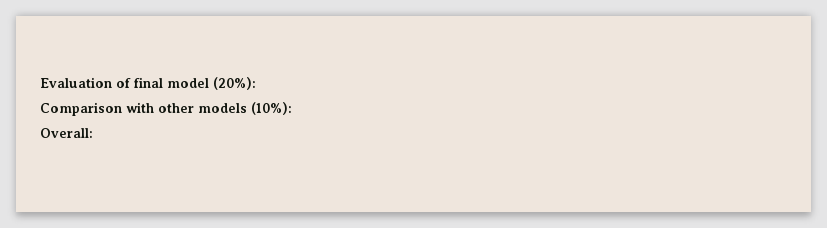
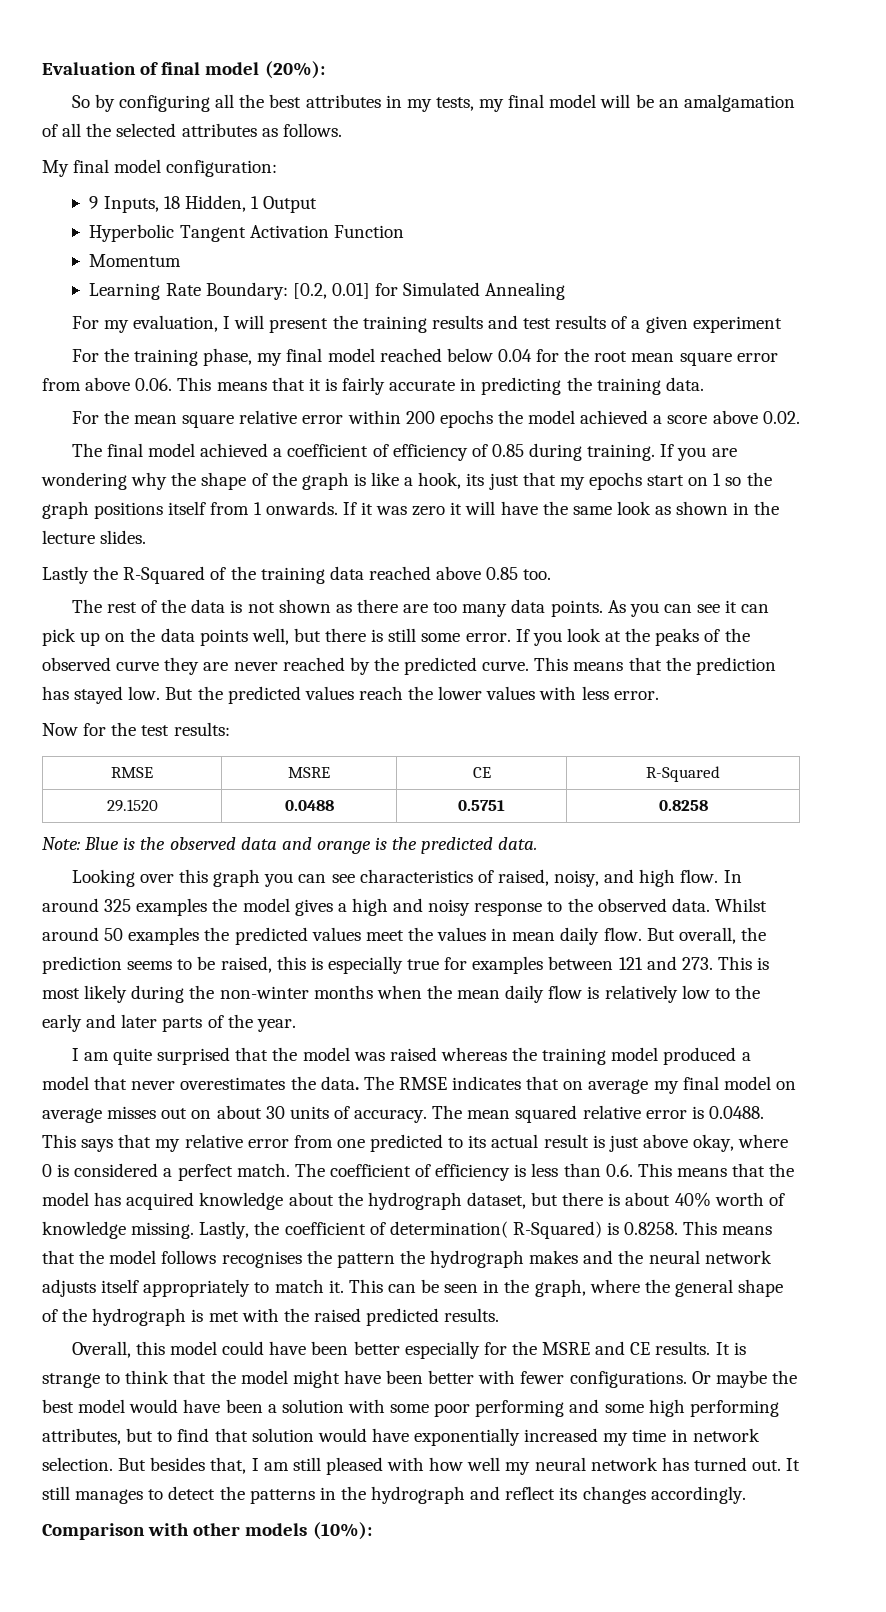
+ So by configuring all the best attributes in my tests, my final model will be an amalgamation of all the selected attributes as follows.
+ My final model configuration:
+ 9 Inputs, 18 Hidden, 1 Output
+ Hyperbolic Tangent Activation Function
+ Momentum
+ Learning Rate Boundary: [0.2, 0.01] for Simulated Annealing
+ For my evaluation, I will present the training results and test results of a given experiment
+ For the training phase, my final model reached below 0.04 for the root mean square error from above 0.06. This means that it is fairly accurate in predicting the training data.
+ For the mean square relative error within 200 epochs the model achieved a score above 0.02.
+ The final model achieved a coefficient of efficiency of 0.85 during training. If you are wondering why the shape of the graph is like a hook, its just that my epochs start on 1 so the graph positions itself from 1 onwards. If it was zero it will have the same look as shown in the lecture slides.
+ Lastly the R-Squared of the training data reached above 0.85 too.
+ The rest of the data is not shown as there are too many data points. As you can see it can pick up on the data points well, but there is still some error. If you look at the peaks of the observed curve they are never reached by the predicted curve. This means that the prediction has stayed low. But the predicted values reach the lower values with less error.
+ Now for the test results:
+ RMSE | MSRE | CE | R-Squared
+ 29.1520 | 0.0488 | 0.5751 | 0.8258
+ Note: Blue is the observed data and orange is the predicted data.
+ Looking over this graph you can see characteristics of raised, noisy, and high flow. In around 325 examples the model gives a high and noisy response to the observed data. Whilst around 50 examples the predicted values meet the values in mean daily flow. But overall, the prediction seems to be raised, this is especially true for examples between 121 and 273. This is most likely during the non-winter months when the mean daily flow is relatively low to the early and later parts of the year.
+ I am quite surprised that the model was raised whereas the training model produced a model that never overestimates the data. The RMSE indicates that on average my final model on average misses out on about 30 units of accuracy. The mean squared relative error is 0.0488. This says that my relative error from one predicted to its actual result is just above okay, where 0 is considered a perfect match. The coefficient of efficiency is less than 0.6. This means that the model has acquired knowledge about the hydrograph dataset, but there is about 40% worth of knowledge missing. Lastly, the coefficient of determination( R-Squared) is 0.8258. This means that the model follows recognises the pattern the hydrograph makes and the neural network adjusts itself appropriately to match it. This can be seen in the graph, where the general shape of the hydrograph is met with the raised predicted results.
+ Overall, this model could have been better especially for the MSRE and CE results. It is strange to think that the model might have been better with fewer configurations. Or maybe the best model would have been a solution with some poor performing and some high performing attributes, but to find that solution would have exponentially increased my time in network selection. But besides that, I am still pleased with how well my neural network has turned out. It still manages to detect the patterns in the hydrograph and reflect its changes accordingly.
- Overall:

